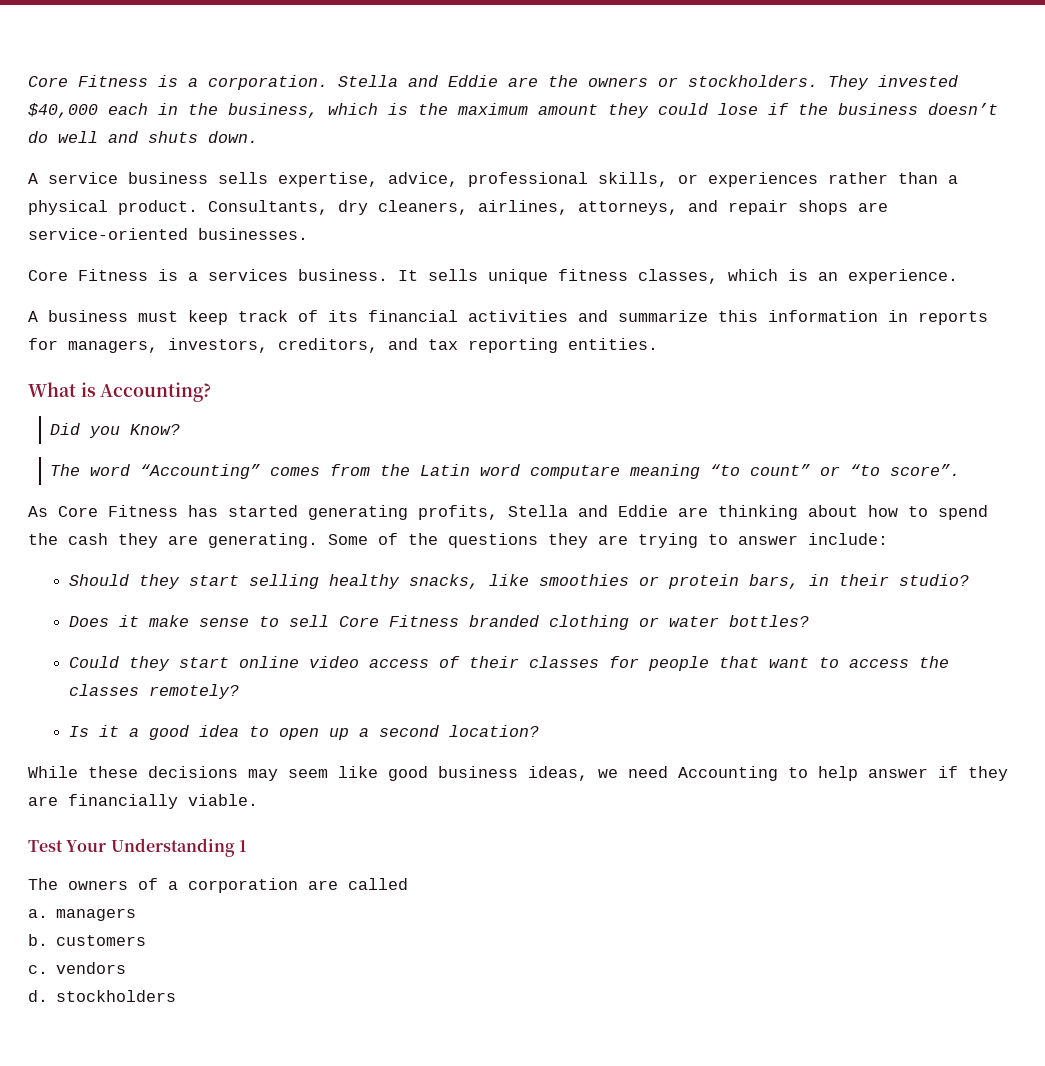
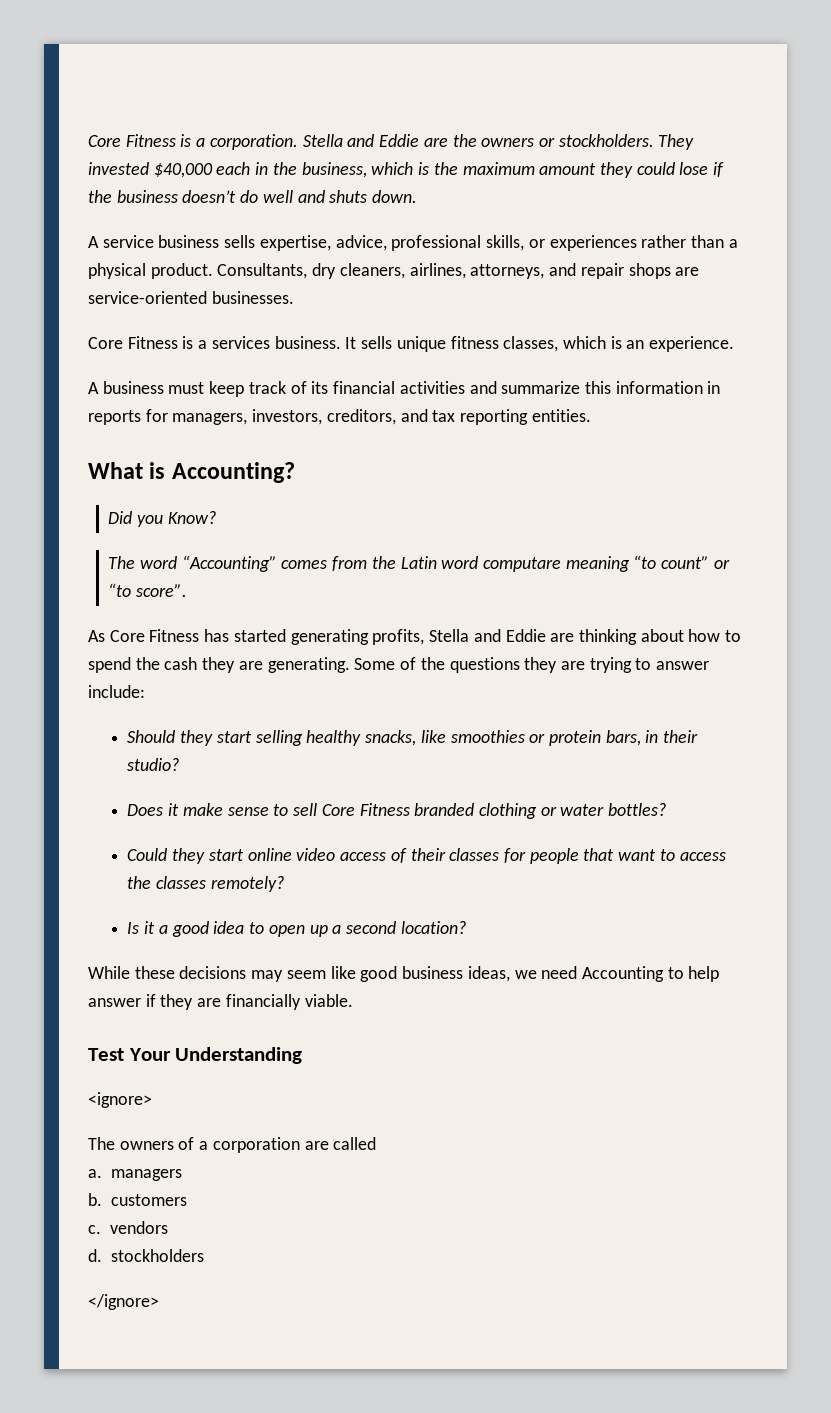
- Test Your Understanding 1
+ Test Your Understanding
+ <ignore>
+ </ignore>

